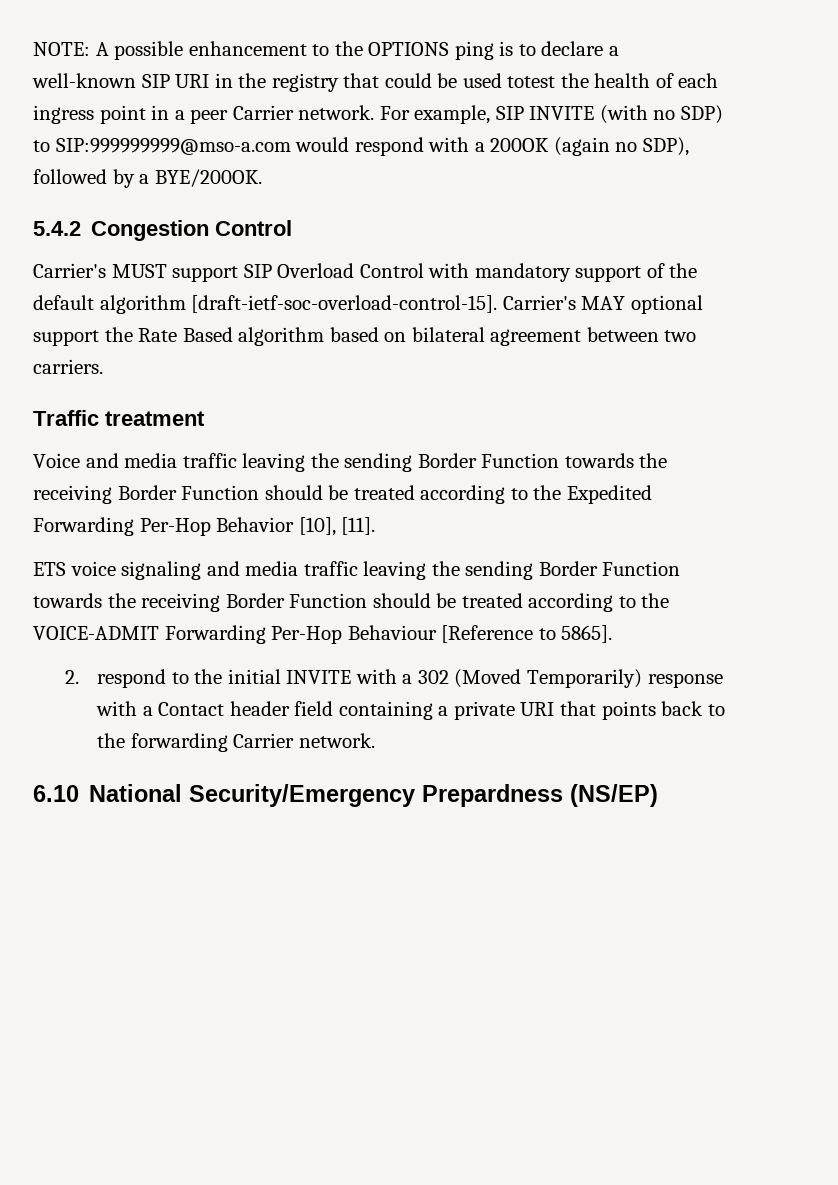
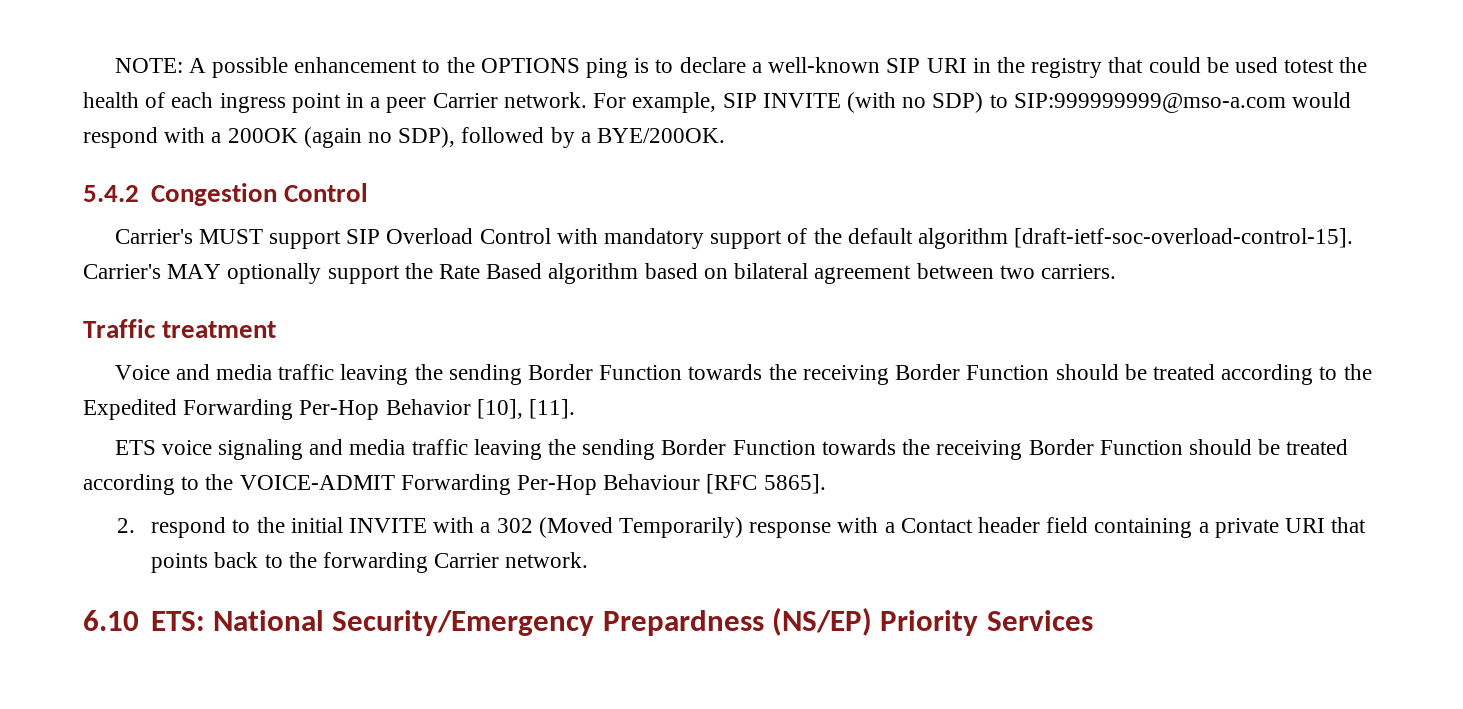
- Carrier's MAY optional support the Rate Based algorithm based on bilateral agreement between two carriers.
+ Carrier's MAY optionally support the Rate Based algorithm based on bilateral agreement between two carriers.
- ETS voice signaling and media traffic leaving the sending Border Function towards the receiving Border Function should be treated according to the VOICE-ADMIT Forwarding Per-Hop Behaviour [Reference to 5865].
+ ETS voice signaling and media traffic leaving the sending Border Function towards the receiving Border Function should be treated according to the VOICE-ADMIT Forwarding Per-Hop Behaviour [RFC 5865].
- 6.10 National Security/Emergency Prepardness (NS/EP)
+ 6.10 ETS: National Security/Emergency Prepardness (NS/EP) Priority Services

